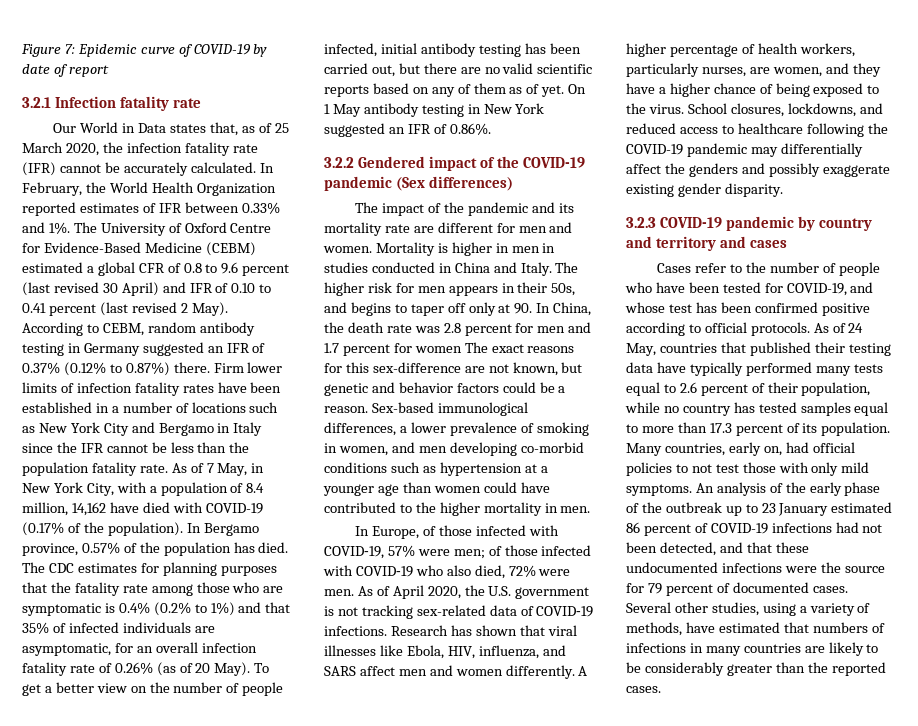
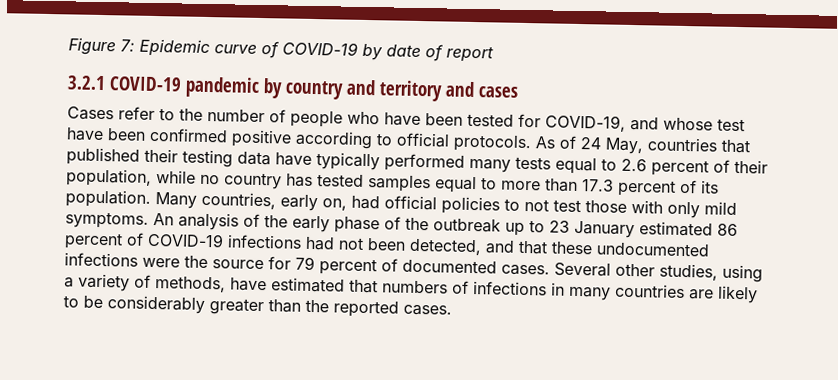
- 3.2.1 Infection fatality rate
- Our World in Data states that, as of 25 March 2020, the infection fatality rate (IFR) cannot be accurately calculated. In February, the World Health Organization reported estimates of IFR between 0.33% and 1%. The University of Oxford Centre for Evidence-Based Medicine (CEBM) estimated a global CFR of 0.8 to 9.6 percent (last revised 30 April) and IFR of 0.10 to 0.41 percent (last revised 2 May). According to CEBM, random antibody testing in Germany suggested an IFR of 0.37% (0.12% to 0.87%) there. Firm lower limits of infection fatality rates have been established in a number of locations such as New York City and Bergamo in Italy since the IFR cannot be less than the population fatality rate. As of 7 May, in New York City, with a population of 8.4 million, 14,162 have died with COVID-19 (0.17% of the population). In Bergamo province, 0.57% of the population has died. The CDC estimates for planning purposes that the fatality rate among those who are symptomatic is 0.4% (0.2% to 1%) and that 35% of infected individuals are asymptomatic, for an overall infection fatality rate of 0.26% (as of 20 May). To get a better view on the number of people infected, initial antibody testing has been carried out, but there are no valid scientific reports based on any of them as of yet. On 1 May antibody testing in New York suggested an IFR of 0.86%.
- 3.2.2 Gendered impact of the COVID-19 pandemic (Sex differences)
- The impact of the pandemic and its mortality rate are different for men and women. Mortality is higher in men in studies conducted in China and Italy. The higher risk for men appears in their 50s, and begins to taper off only at 90. In China, the death rate was 2.8 percent for men and 1.7 percent for women The exact reasons for this sex-difference are not known, but genetic and behavior factors could be a reason. Sex-based immunological differences, a lower prevalence of smoking in women, and men developing co-morbid conditions such as hypertension at a younger age than women could have contributed to the higher mortality in men.
- In Europe, of those infected with COVID‑19, 57% were men; of those infected with COVID‑19 who also died, 72% were men. As of April 2020, the U.S. government is not tracking sex-related data of COVID‑19 infections. Research has shown that viral illnesses like Ebola, HIV, influenza, and SARS affect men and women differently. A higher percentage of health workers, particularly nurses, are women, and they have a higher chance of being exposed to the virus. School closures, lockdowns, and reduced access to healthcare following the COVID-19 pandemic may differentially affect the genders and possibly exaggerate existing gender disparity.
- 3.2.3 COVID-19 pandemic by country and territory and cases
+ 3.2.1 COVID-19 pandemic by country and territory and cases
- Cases refer to the number of people who have been tested for COVID-19, and whose test has been confirmed positive according to official protocols.
+ Cases refer to the number of people who have been tested for COVID-19, and whose test have been confirmed positive according to official protocols.

